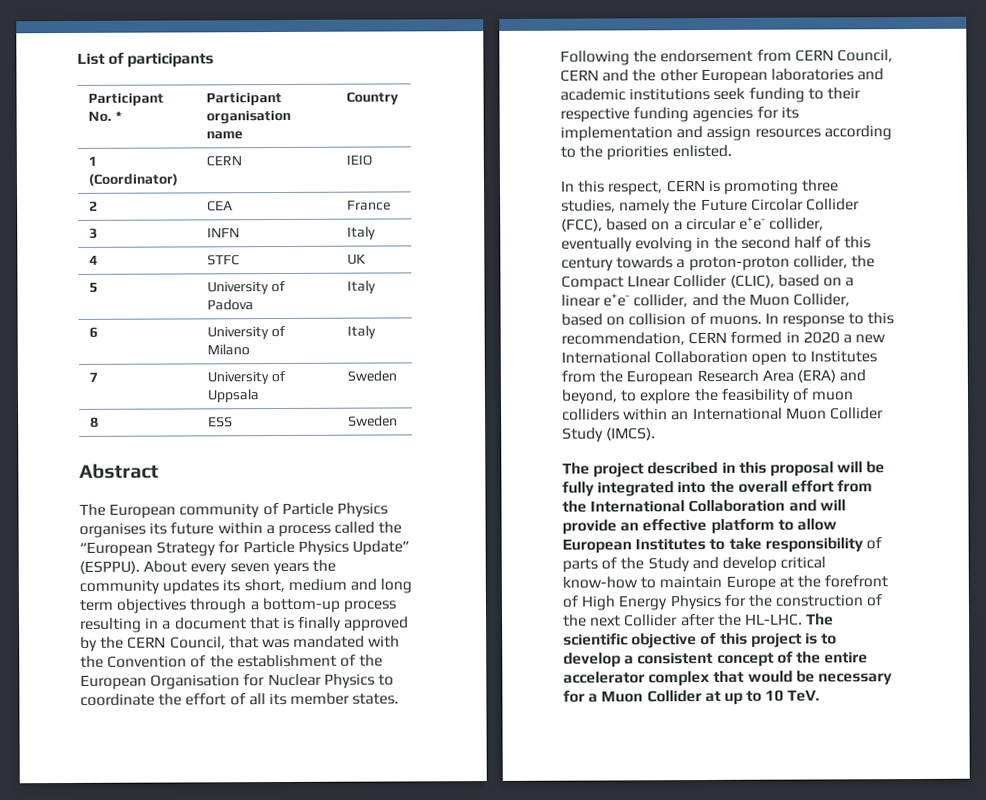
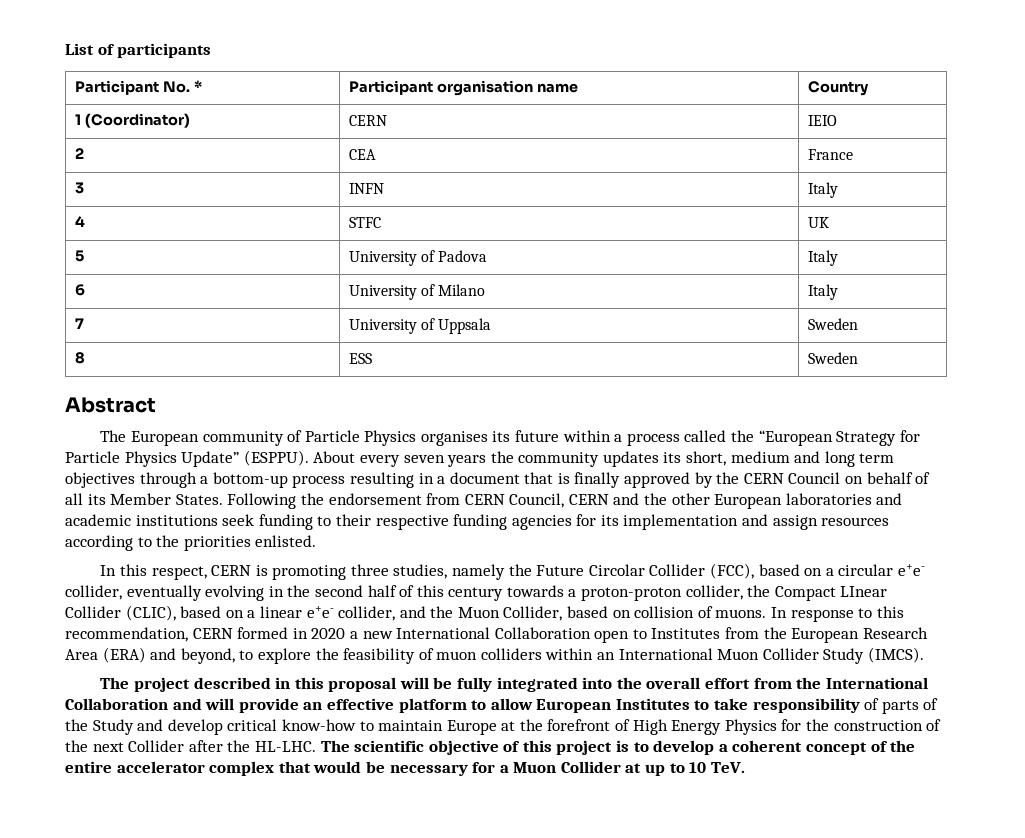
- About every seven years the community updates its short, medium and long term objectives through a bottom-up process resulting in a document that is finally approved by the CERN Council, that was mandated with the Convention of the establishment of the European Organisation for Nuclear Physics to coordinate the effort of all its member states.
+ About every seven years the community updates its short, medium and long term objectives through a bottom-up process resulting in a document that is finally approved by the CERN Council on behalf of all its Member States.
- The scientific objective of this project is to develop a consistent concept of the entire accelerator complex that would be necessary for a Muon Collider at up to 10 TeV.
+ The scientific objective of this project is to develop a coherent concept of the entire accelerator complex that would be necessary for a Muon Collider at up to 10 TeV.

